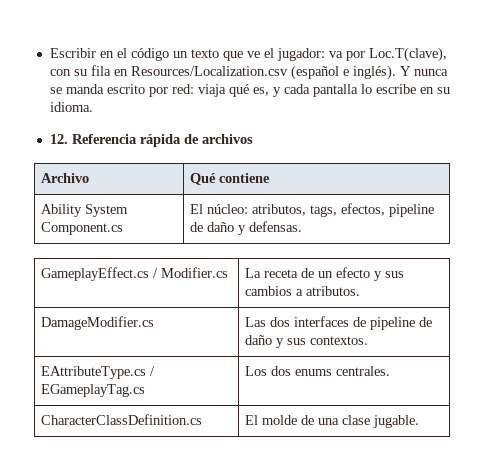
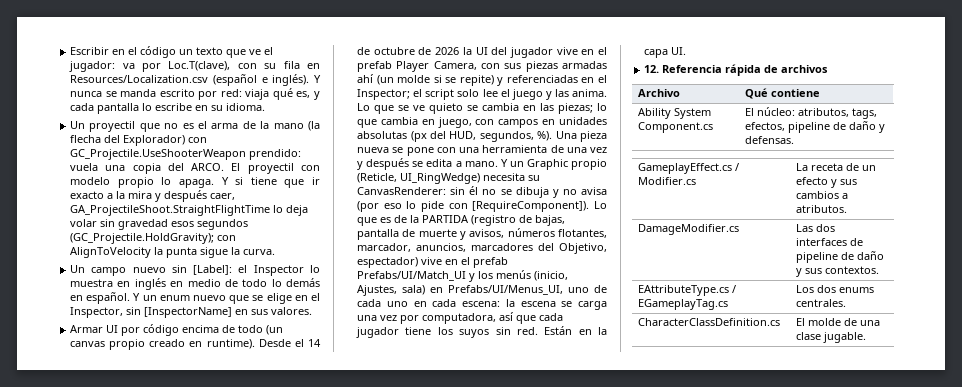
+ Un proyectil que no es el arma de la mano (la flecha del Explorador) con GC_Projectile.UseShooterWeapon prendido: vuela una copia del ARCO. El proyectil con modelo propio lo apaga. Y si tiene que ir exacto a la mira y después caer, GA_ProjectileShoot.StraightFlightTime lo deja volar sin gravedad esos segundos (GC_Projectile.HoldGravity); con AlignToVelocity la punta sigue la curva.
+ Un campo nuevo sin [Label]: el Inspector lo muestra en inglés en medio de todo lo demás en español. Y un enum nuevo que se elige en el Inspector, sin [InspectorName] en sus valores.
+ Armar UI por código encima de todo (un canvas propio creado en runtime). Desde el 14 de octubre de 2026 la UI del jugador vive en el prefab Player Camera, con sus piezas armadas ahí (un molde si se repite) y referenciadas en el Inspector; el script solo lee el juego y las anima. Lo que se ve quieto se cambia en las piezas; lo que cambia en juego, con campos en unidades absolutas (px del HUD, segundos, %). Una pieza nueva se pone con una herramienta de una vez y después se edita a mano. Y un Graphic propio (Reticle, UI_RingWedge) necesita su CanvasRenderer: sin él no se dibuja y no avisa (por eso lo pide con [RequireComponent]). Lo que es de la PARTIDA (registro de bajas, pantalla de muerte y avisos, números flotantes, marcador, anuncios, marcadores del Objetivo, espectador) vive en el prefab Prefabs/UI/Match_UI y los menús (inicio, Ajustes, sala) en Prefabs/UI/Menus_UI, uno de cada uno en cada escena: la escena se carga una vez por computadora, así que cada jugador tiene los suyos sin red. Están en la capa UI.

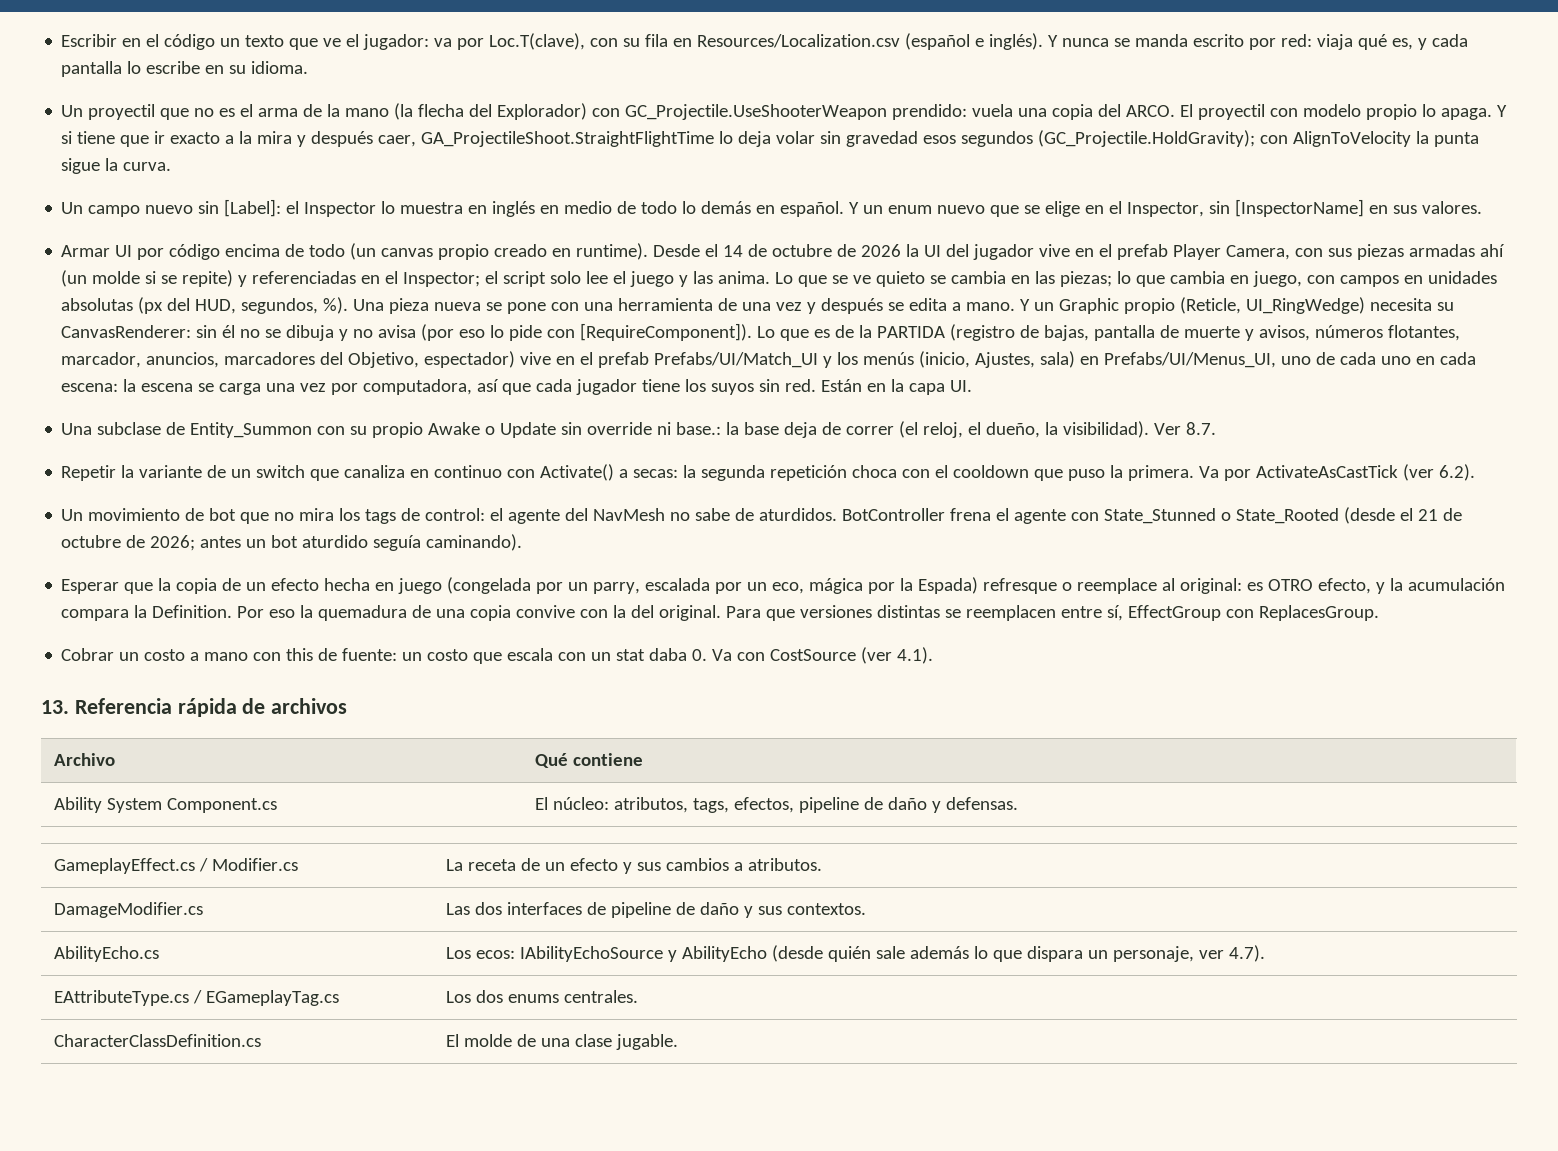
- 12. Referencia rápida de archivos
+ Una subclase de Entity_Summon con su propio Awake o Update sin override ni base.: la base deja de correr (el reloj, el dueño, la visibilidad). Ver 8.7.
+ Repetir la variante de un switch que canaliza en continuo con Activate() a secas: la segunda repetición choca con el cooldown que puso la primera. Va por ActivateAsCastTick (ver 6.2).
+ Un movimiento de bot que no mira los tags de control: el agente del NavMesh no sabe de aturdidos. BotController frena el agente con State_Stunned o State_Rooted (desde el 21 de octubre de 2026; antes un bot aturdido seguía caminando).
+ Esperar que la copia de un efecto hecha en juego (congelada por un parry, escalada por un eco, mágica por la Espada) refresque o reemplace al original: es OTRO efecto, y la acumulación compara la Definition. Por eso la quemadura de una copia convive con la del original. Para que versiones distintas se reemplacen entre sí, EffectGroup con ReplacesGroup.
+ Cobrar un costo a mano con this de fuente: un costo que escala con un stat daba 0. Va con CostSource (ver 4.1).
+ 13. Referencia rápida de archivos
+ AbilityEcho.cs | Los ecos: IAbilityEchoSource y AbilityEcho (desde quién sale además lo que dispara un personaje, ver 4.7).

